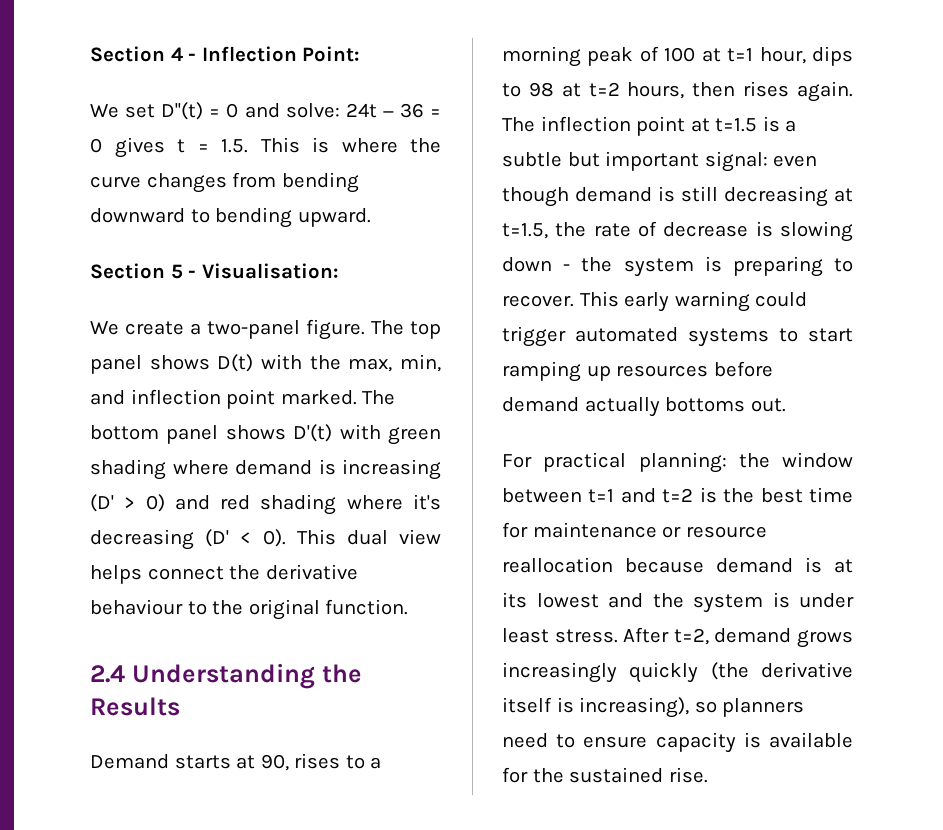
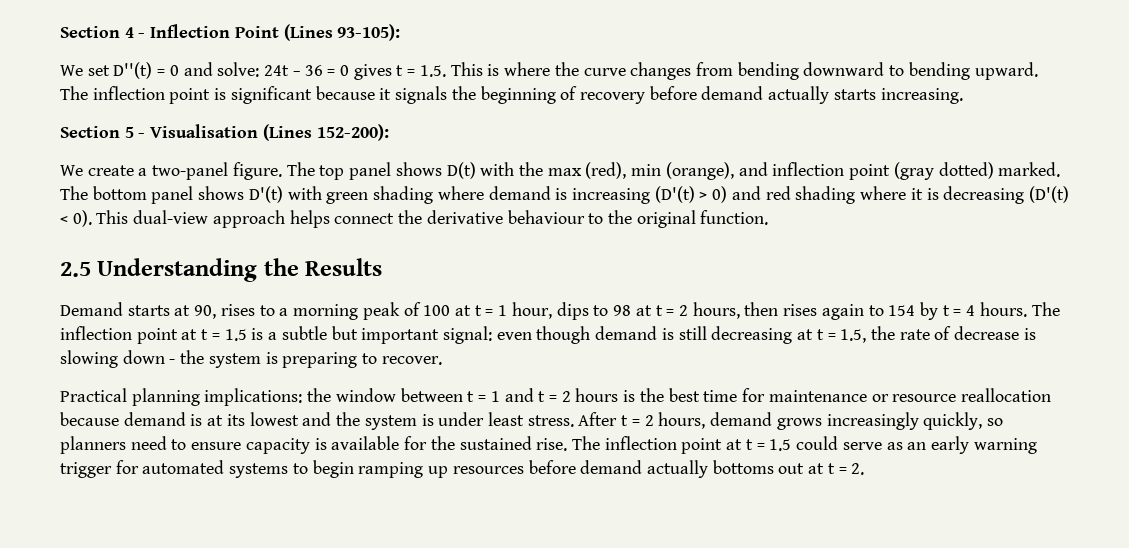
- Section 4 - Inflection Point:
+ Section 4 - Inflection Point (Lines 93-105):
+ The inflection point is significant because it signals the beginning of recovery before demand actually starts increasing.
- Section 5 - Visualisation:
+ Section 5 - Visualisation (Lines 152-200):
- The top panel shows D(t) with the max, min, and inflection point marked.
+ The top panel shows D(t) with the max (red), min (orange), and inflection point (gray dotted) marked.
- The bottom panel shows D'(t) with green shading where demand is increasing (D' > 0) and red shading where it's decreasing (D' < 0).
+ The bottom panel shows D'(t) with green shading where demand is increasing (D'(t) > 0) and red shading where it is decreasing (D'(t) < 0).
- This dual view helps connect the derivative behaviour to the original function.
+ This dual-view approach helps connect the derivative behaviour to the original function.
- 2.4 Understanding the Results
+ 2.5 Understanding the Results
- Demand starts at 90, rises to a morning peak of 100 at t=1 hour, dips to 98 at t=2 hours, then rises again. The inflection point at t=1.5 is a subtle but important signal:
+ Demand starts at 90, rises to a morning peak of 100 at t = 1 hour, dips to 98 at t = 2 hours, then rises again to 154 by t = 4 hours. The inflection point at t = 1.5 is a subtle but important signal:
- even though demand is still decreasing at t=1.5, the rate of decrease is slowing down - the system is preparing to recover. This early warning could trigger automated systems to start ramping up resources before demand actually bottoms out.
- For practical planning: the window between t=1 and t=2 is the best time for maintenance or resource reallocation because demand is at its lowest and the system is under least stress.
+ even though demand is still decreasing at t = 1.5, the rate of decrease is slowing down - the system is preparing to recover.
+ Practical planning implications: the window between t = 1 and t = 2 hours is the best time for maintenance or resource reallocation because demand is at its lowest and the system is under least stress.
- After t=2, demand grows increasingly quickly (the derivative itself is increasing), so planners need to ensure capacity is available for the sustained rise.
+ After t = 2 hours, demand grows increasingly quickly, so planners need to ensure capacity is available for the sustained rise.
+ The inflection point at t = 1.5 could serve as an early warning trigger for automated systems to begin ramping up resources before demand actually bottoms out at t = 2.

